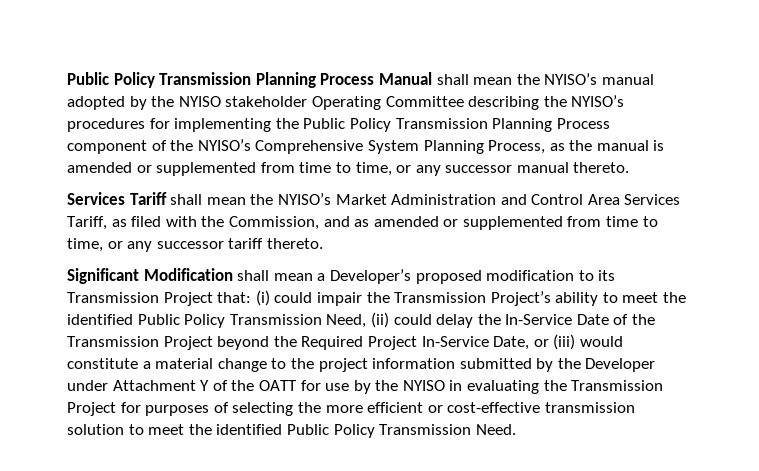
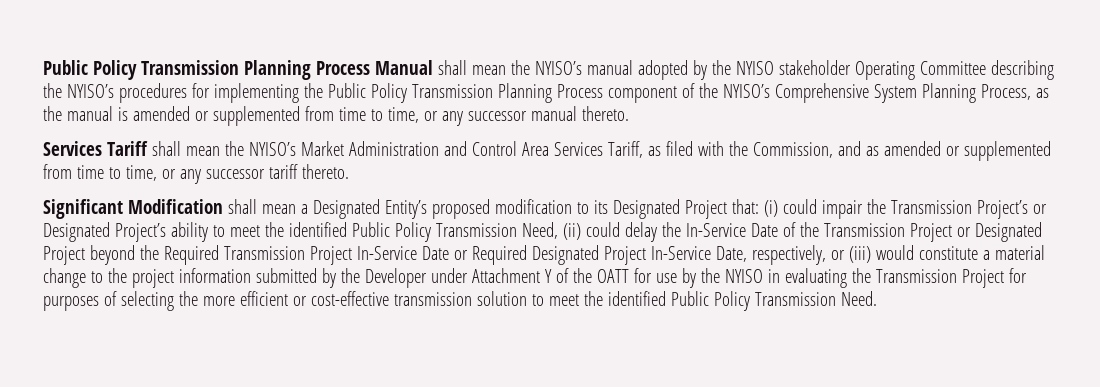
- Significant Modification shall mean a Developer’s proposed modification to its Transmission Project that:
+ Significant Modification shall mean a Designated Entity’s proposed modification to its Designated Project that:
- (i) could impair the Transmission Project’s ability to meet the identified Public Policy Transmission Need, (ii) could delay the In-Service Date of the Transmission Project beyond the Required Project In-Service Date, or (iii) would constitute a material change to the project information submitted by the Developer under Attachment Y of the OATT for use by the NYISO in evaluating the Transmission Project for purposes of selecting the more efficient or cost-effective transmission solution to meet the identified Public Policy Transmission Need.
+ (i) could impair the Transmission Project’s or Designated Project’s ability to meet the identified Public Policy Transmission Need, (ii) could delay the In-Service Date of the Transmission Project or Designated Project beyond the Required Transmission Project In-Service Date or Required Designated Project In-Service Date, respectively, or (iii) would constitute a material change to the project information submitted by the Developer under Attachment Y of the OATT for use by the NYISO in evaluating the Transmission Project for purposes of selecting the more efficient or cost-effective transmission solution to meet the identified Public Policy Transmission Need.

